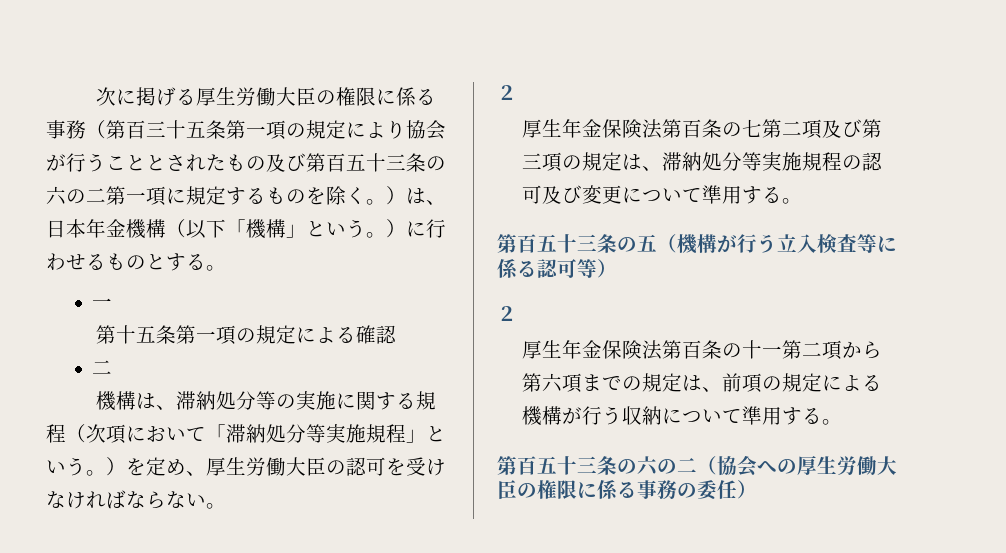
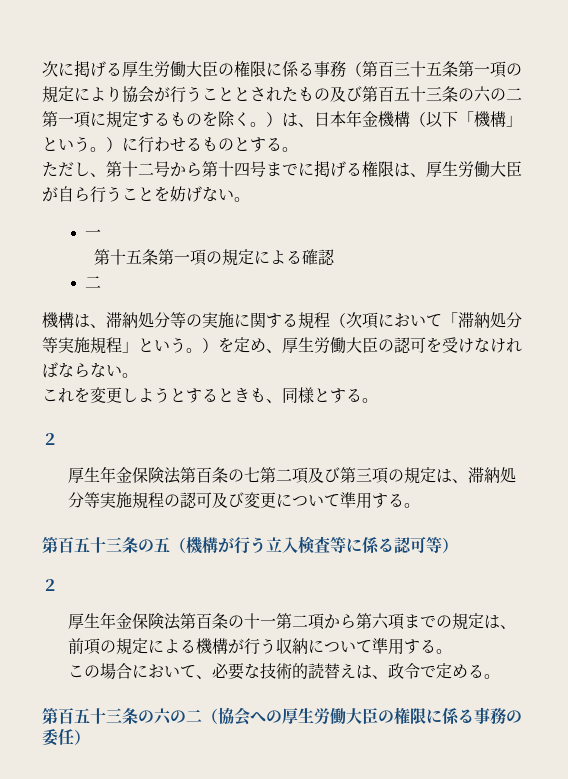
+ ただし、第十二号から第十四号までに掲げる権限は、厚生労働大臣が自ら行うことを妨げない。
+ これを変更しようとするときも、同様とする。
+ この場合において、必要な技術的読替えは、政令で定める。

